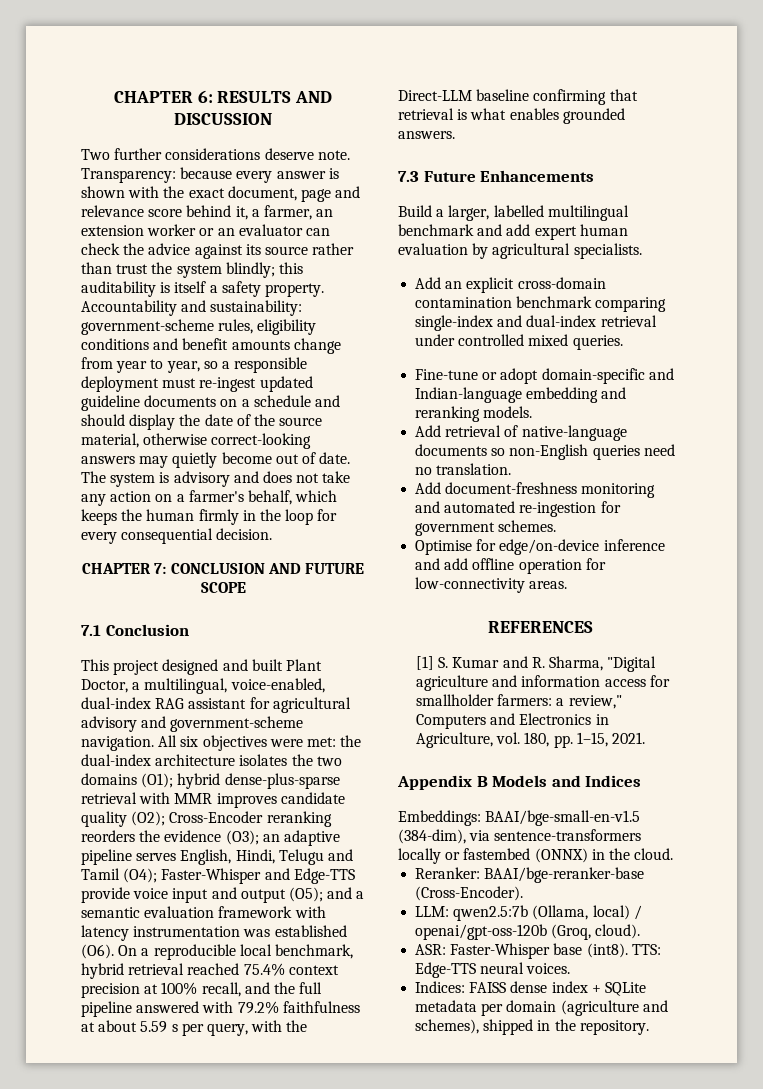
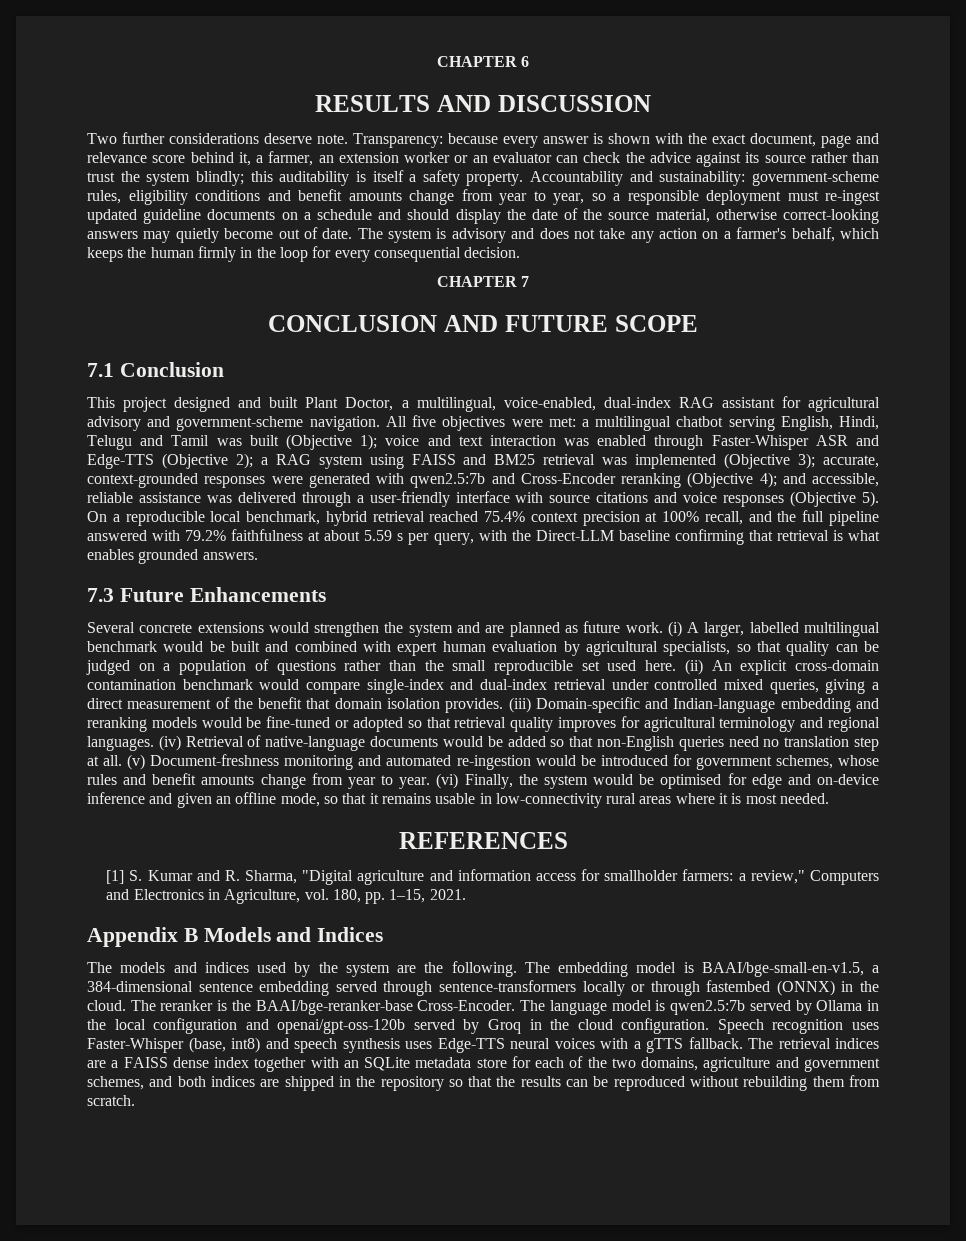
- CHAPTER 6: RESULTS AND DISCUSSION
+ CHAPTER 6
+ RESULTS AND DISCUSSION
- CHAPTER 7: CONCLUSION AND FUTURE SCOPE
+ CHAPTER 7
+ CONCLUSION AND FUTURE SCOPE
- All six objectives were met: the dual-index architecture isolates the two domains (O1); hybrid dense-plus-sparse retrieval with MMR improves candidate quality (O2); Cross-Encoder reranking reorders the evidence (O3); an adaptive pipeline serves English, Hindi, Telugu and Tamil (O4); Faster-Whisper and Edge-TTS provide voice input and output (O5); and a semantic evaluation framework with latency instrumentation was established (O6). On a reproducible local benchmark, hybrid retrieval reached 75.4% context precision at 100% recall, and the full pipeline answered with 79.2% faithfulness at about 5.59 s per query, with the Direct-LLM baseline confirming that retrieval is what enables grounded answers.
+ All five objectives were met: a multilingual chatbot serving English, Hindi, Telugu and Tamil was built (Objective 1); voice and text interaction was enabled through Faster-Whisper ASR and Edge-TTS (Objective 2); a RAG system using FAISS and BM25 retrieval was implemented (Objective 3); accurate, context-grounded responses were generated with qwen2.5:7b and Cross-Encoder reranking (Objective 4); and accessible, reliable assistance was delivered through a user-friendly interface with source citations and voice responses (Objective 5). On a reproducible local benchmark, hybrid retrieval reached 75.4% context precision at 100% recall, and the full pipeline answered with 79.2% faithfulness at about 5.59 s per query, with the Direct-LLM baseline confirming that retrieval is what enables grounded answers.
- Build a larger, labelled multilingual benchmark and add expert human evaluation by agricultural specialists.
- Add an explicit cross-domain contamination benchmark comparing single-index and dual-index retrieval under controlled mixed queries.
- Fine-tune or adopt domain-specific and Indian-language embedding and reranking models.
- Add retrieval of native-language documents so non-English queries need no translation.
- Add document-freshness monitoring and automated re-ingestion for government schemes.
- Optimise for edge/on-device inference and add offline operation for low-connectivity areas.
+ Several concrete extensions would strengthen the system and are planned as future work. (i) A larger, labelled multilingual benchmark would be built and combined with expert human evaluation by agricultural specialists, so that quality can be judged on a population of questions rather than the small reproducible set used here. (ii) An explicit cross-domain contamination benchmark would compare single-index and dual-index retrieval under controlled mixed queries, giving a direct measurement of the benefit that domain isolation provides. (iii) Domain-specific and Indian-language embedding and reranking models would be fine-tuned or adopted so that retrieval quality improves for agricultural terminology and regional languages. (iv) Retrieval of native-language documents would be added so that non-English queries need no translation step at all. (v) Document-freshness monitoring and automated re-ingestion would be introduced for government schemes, whose rules and benefit amounts change from year to year. (vi) Finally, the system would be optimised for edge and on-device inference and given an offline mode, so that it remains usable in low-connectivity rural areas where it is most needed.
- Embeddings: BAAI/bge-small-en-v1.5 (384-dim), via sentence-transformers locally or fastembed (ONNX) in the cloud.
- Reranker: BAAI/bge-reranker-base (Cross-Encoder).
- LLM: qwen2.5:7b (Ollama, local) / openai/gpt-oss-120b (Groq, cloud).
- ASR: Faster-Whisper base (int8). TTS: Edge-TTS neural voices.
- Indices: FAISS dense index + SQLite metadata per domain (agriculture and schemes), shipped in the repository.
+ The models and indices used by the system are the following. The embedding model is BAAI/bge-small-en-v1.5, a 384-dimensional sentence embedding served through sentence-transformers locally or through fastembed (ONNX) in the cloud. The reranker is the BAAI/bge-reranker-base Cross-Encoder. The language model is qwen2.5:7b served by Ollama in the local configuration and openai/gpt-oss-120b served by Groq in the cloud configuration. Speech recognition uses Faster-Whisper (base, int8) and speech synthesis uses Edge-TTS neural voices with a gTTS fallback. The retrieval indices are a FAISS dense index together with an SQLite metadata store for each of the two domains, agriculture and government schemes, and both indices are shipped in the repository so that the results can be reproduced without rebuilding them from scratch.

